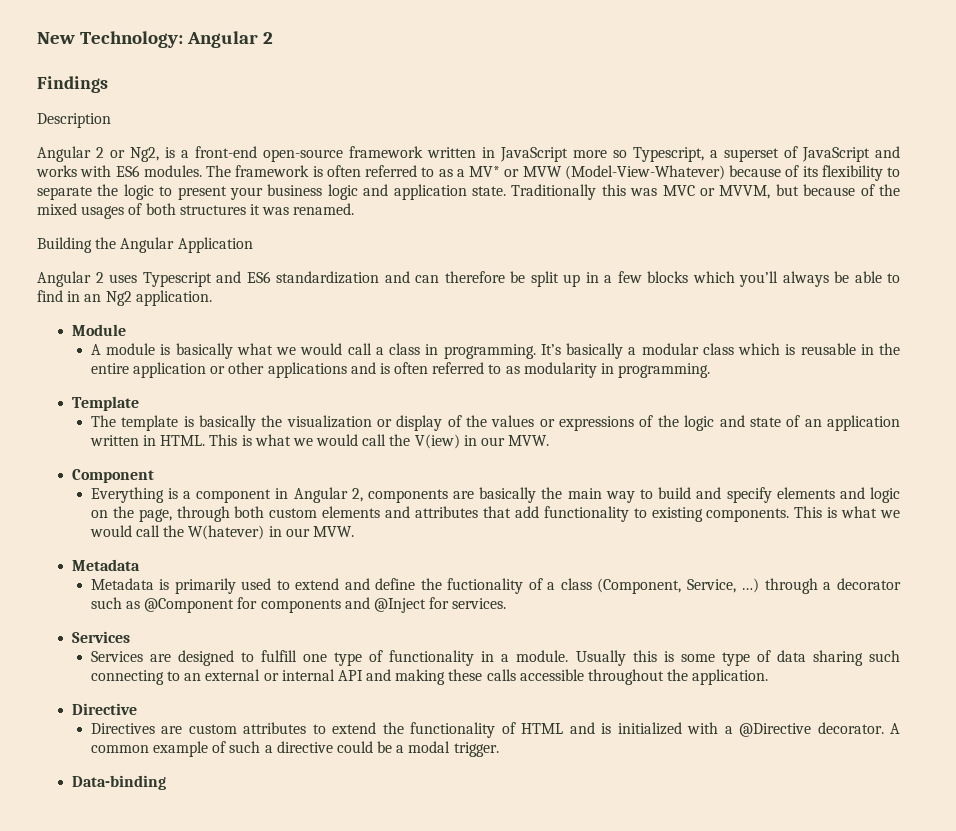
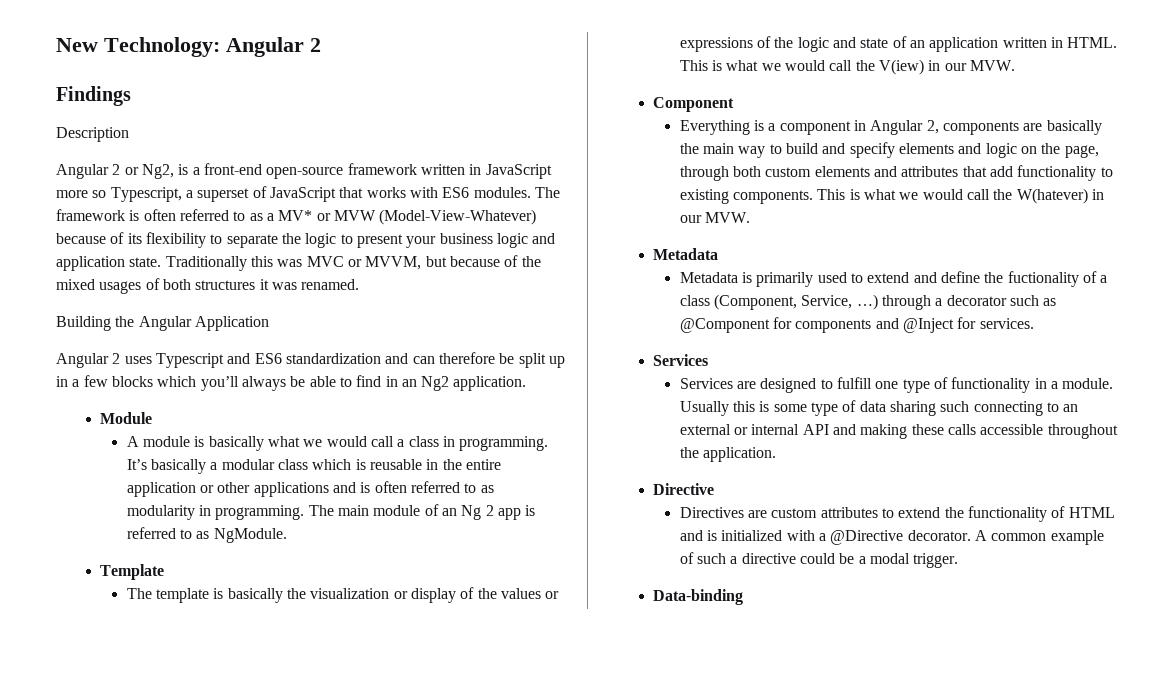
- Angular 2 or Ng2, is a front-end open-source framework written in JavaScript more so Typescript, a superset of JavaScript and works with ES6 modules.
+ Angular 2 or Ng2, is a front-end open-source framework written in JavaScript more so Typescript, a superset of JavaScript that works with ES6 modules.
+ The main module of an Ng 2 app is referred to as NgModule.

